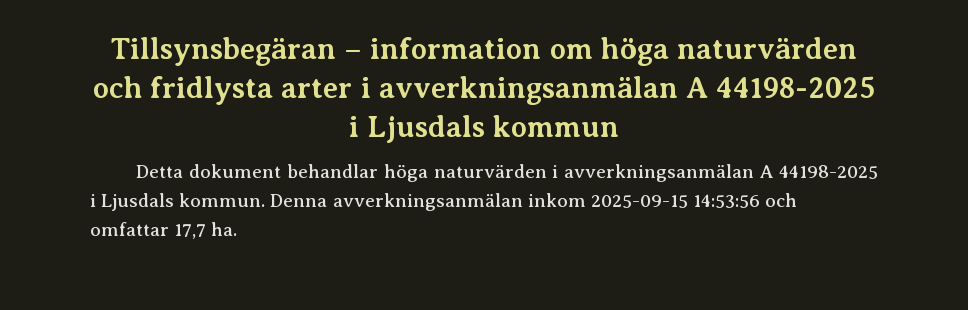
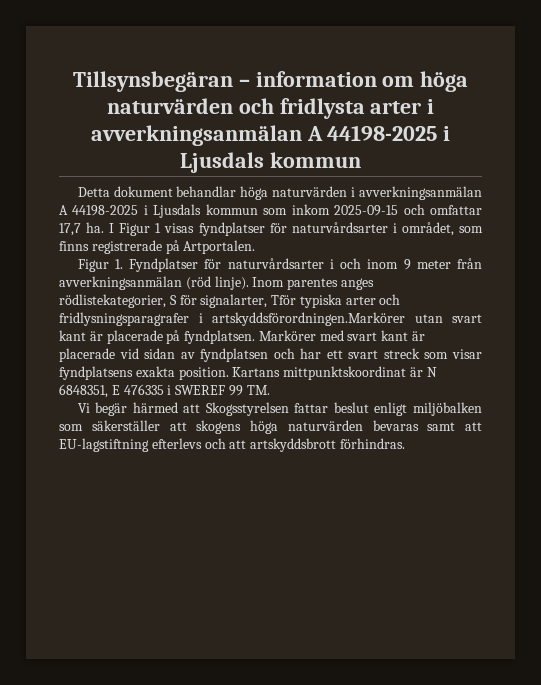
- Detta dokument behandlar höga naturvärden i avverkningsanmälan A 44198-2025 i Ljusdals kommun. Denna avverkningsanmälan inkom 2025-09-15 14:53:56 och omfattar 17,7 ha.
+ Detta dokument behandlar höga naturvärden i avverkningsanmälan A 44198-2025 i Ljusdals kommun som inkom 2025-09-15 och omfattar 17,7 ha.
+ I Figur 1 visas fyndplatser för naturvårdsarter i området, som finns registrerade på Artportalen.
+ Figur 1. Fyndplatser för naturvårdsarter i och inom 9 meter från avverkningsanmälan (röd linje). Inom parentes anges rödlistekategorier, S för signalarter, Tför typiska arter och fridlysningsparagrafer i artskyddsförordningen.Markörer utan svart kant är placerade på fyndplatsen. Markörer med svart kant är placerade vid sidan av fyndplatsen och har ett svart streck som visar fyndplatsens exakta position. Kartans mittpunktskoordinat är N 6848351, E 476335 i SWEREF 99 TM.
+ Vi begär härmed att Skogsstyrelsen fattar beslut enligt miljöbalken som säkerställer att skogens höga naturvärden bevaras samt att EU-lagstiftning efterlevs och att artskyddsbrott förhindras.

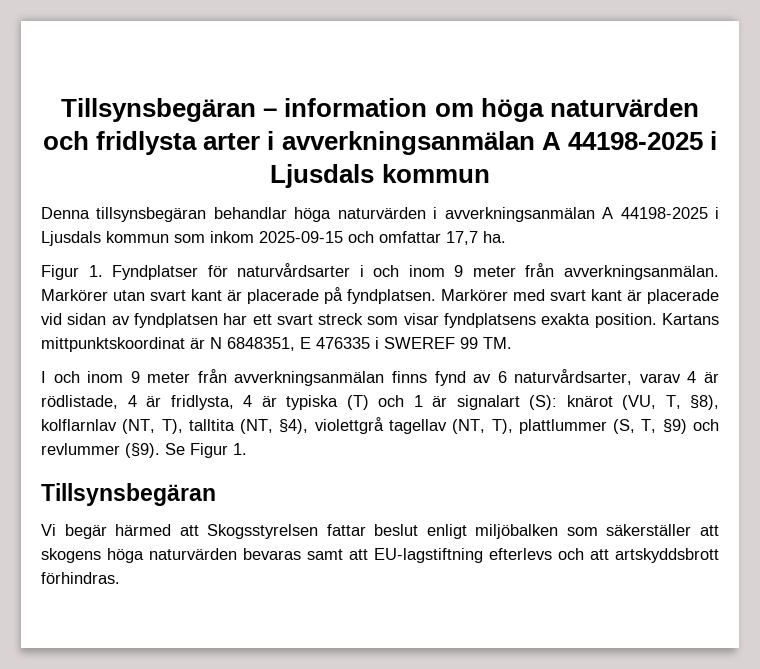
- Detta dokument behandlar höga naturvärden i avverkningsanmälan A 44198-2025 i Ljusdals kommun som inkom 2025-09-15 och omfattar 17,7 ha. I Figur 1 visas fyndplatser för naturvårdsarter i området, som finns registrerade på Artportalen.
+ Denna tillsynsbegäran behandlar höga naturvärden i avverkningsanmälan A 44198-2025 i Ljusdals kommun som inkom 2025-09-15 och omfattar 17,7 ha.
- Figur 1. Fyndplatser för naturvårdsarter i och inom 9 meter från avverkningsanmälan (röd linje). Inom parentes anges rödlistekategorier, S för signalarter, Tför typiska arter och fridlysningsparagrafer i artskyddsförordningen.Markörer utan svart kant är placerade på fyndplatsen.
+ Figur 1. Fyndplatser för naturvårdsarter i och inom 9 meter från avverkningsanmälan. Markörer utan svart kant är placerade på fyndplatsen.
- Markörer med svart kant är placerade vid sidan av fyndplatsen och har ett svart streck som visar fyndplatsens exakta position.
+ Markörer med svart kant är placerade vid sidan av fyndplatsen har ett svart streck som visar fyndplatsens exakta position.
+ I och inom 9 meter från avverkningsanmälan finns fynd av 6 naturvårdsarter, varav 4 är rödlistade, 4 är fridlysta, 4 är typiska (T) och 1 är signalart (S): knärot (VU, T, §8), kolflarnlav (NT, T), talltita (NT, §4), violettgrå tagellav (NT, T), plattlummer (S, T, §9) och revlummer (§9). Se Figur 1.
+ Tillsynsbegäran

